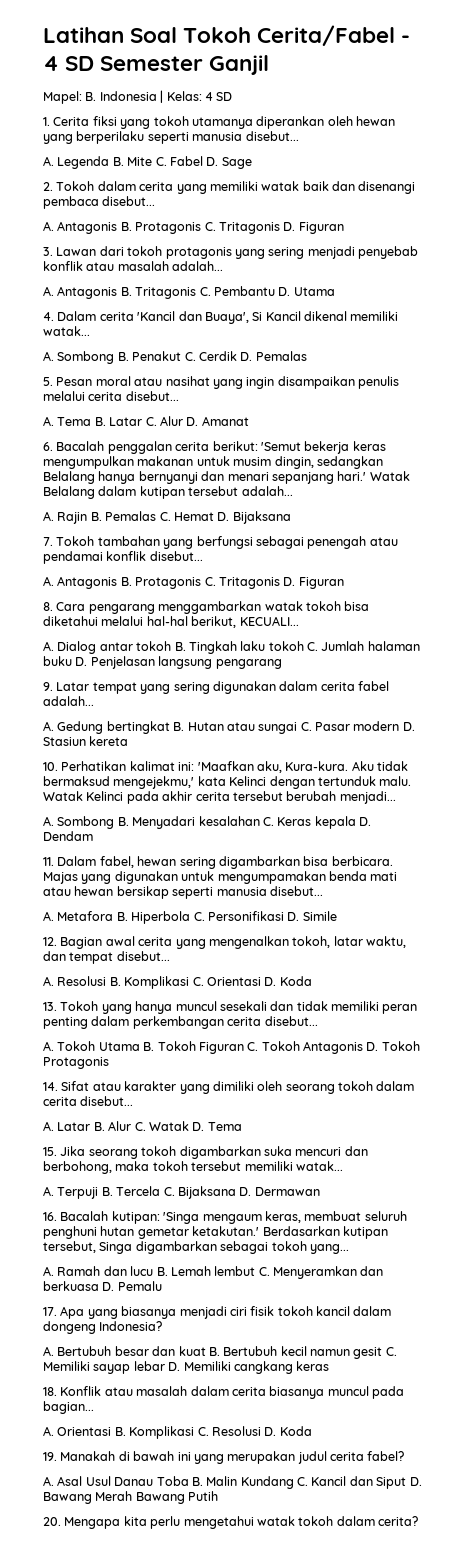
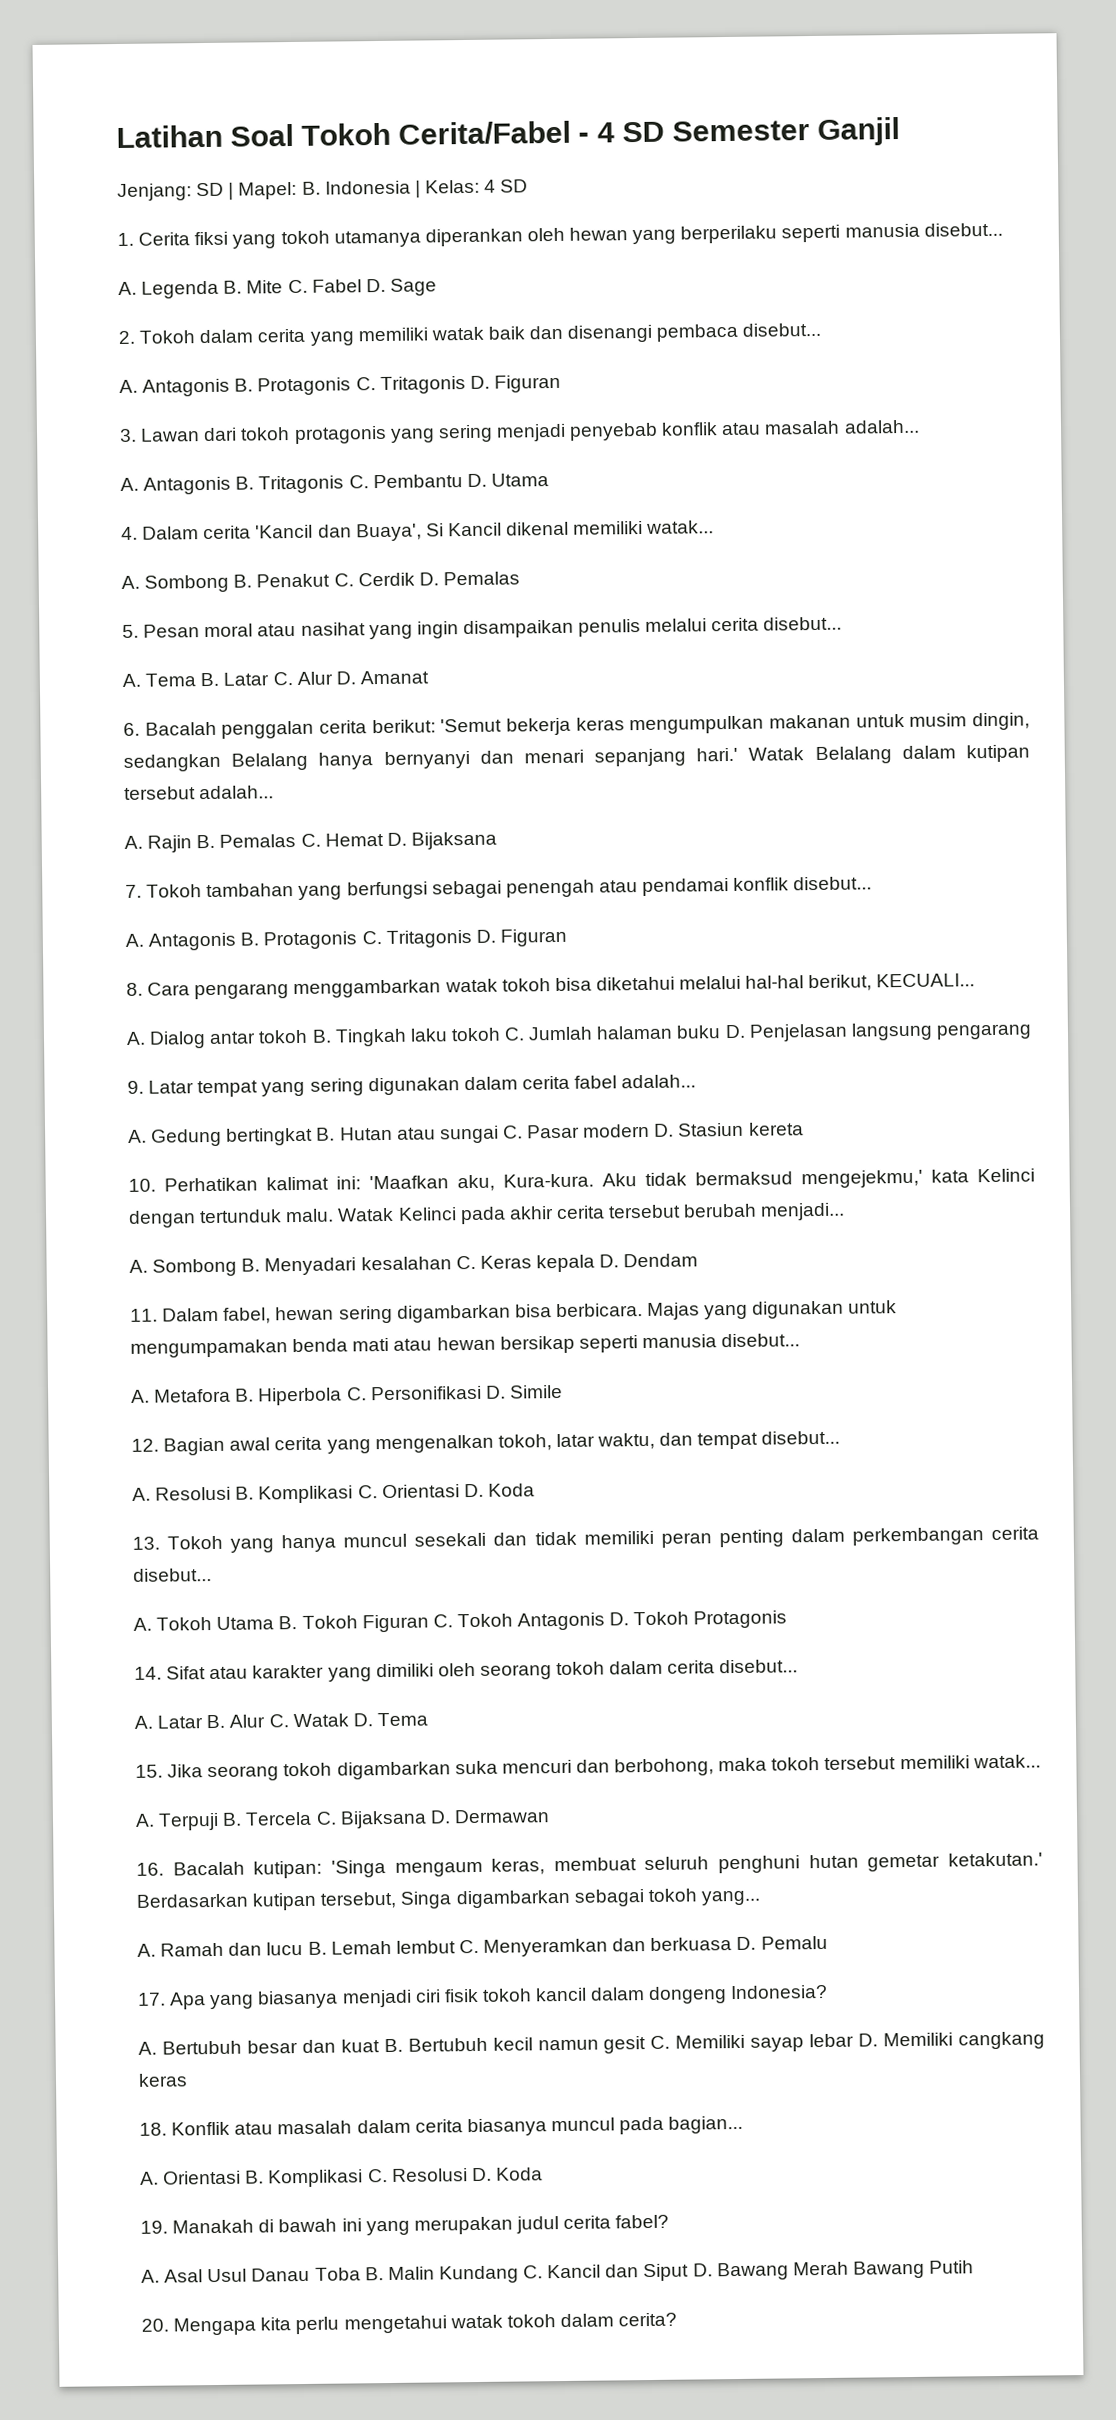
- Mapel: B. Indonesia | Kelas: 4 SD
+ Jenjang: SD | Mapel: B. Indonesia | Kelas: 4 SD

